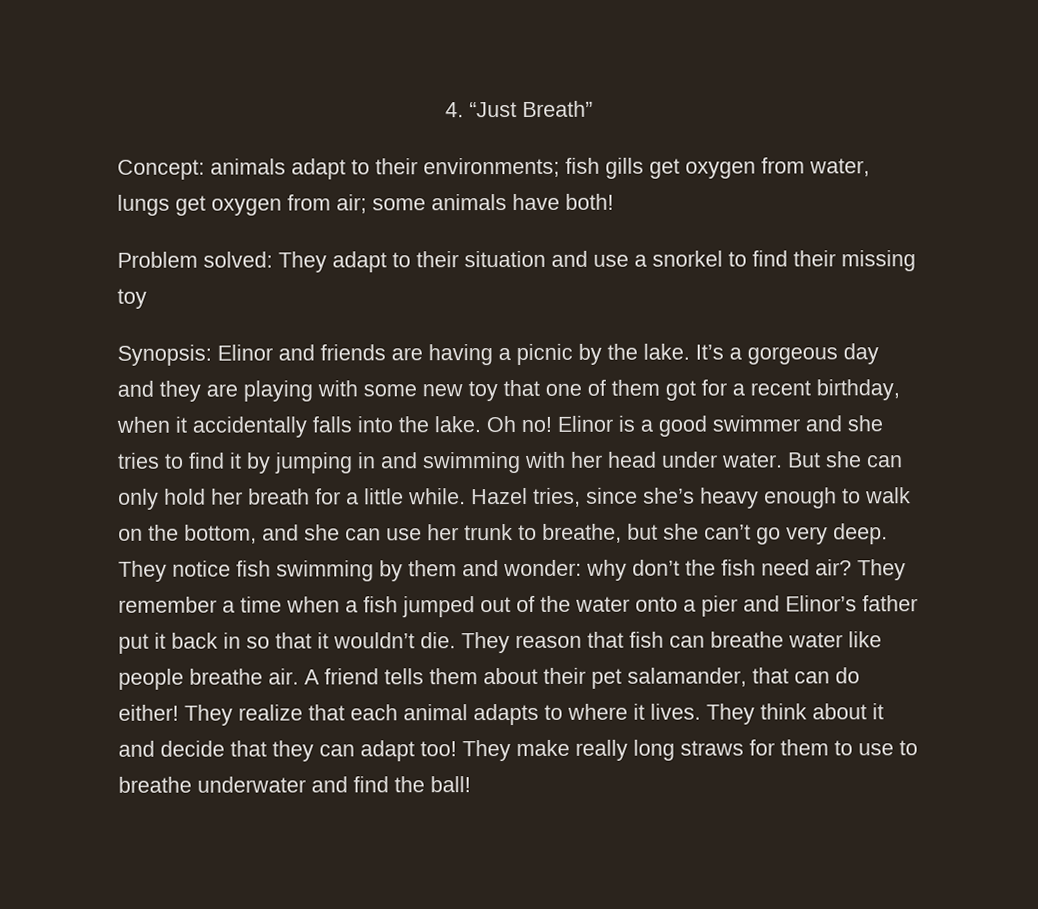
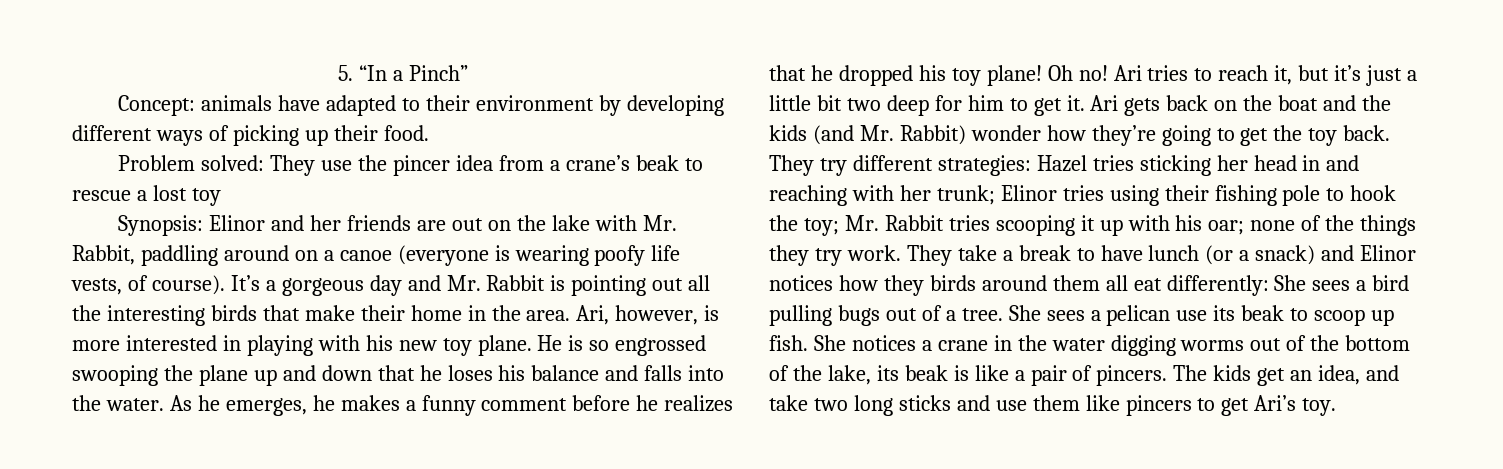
- 4. “Just Breath”
- Concept: animals adapt to their environments; fish gills get oxygen from water, lungs get oxygen from air; some animals have both!
- Problem solved: They adapt to their situation and use a snorkel to find their missing toy
+ 5. “In a Pinch”
+ Concept: animals have adapted to their environment by developing different ways of picking up their food.
+ Problem solved: They use the pincer idea from a crane’s beak to rescue a lost toy
- Synopsis: Elinor and friends are having a picnic by the lake.
+ Synopsis: Elinor and her friends are out on the lake with Mr. Rabbit, paddling around on a canoe (everyone is wearing poofy life vests, of course).
- It’s a gorgeous day and they are playing with some new toy that one of them got for a recent birthday, when it accidentally falls into the lake. Oh no! Elinor is a good swimmer and she tries to find it by jumping in and swimming with her head under water. But she can only hold her breath for a little while. Hazel tries, since she’s heavy enough to walk on the bottom, and she can use her trunk to breathe, but she can’t go very deep. They notice fish swimming by them and wonder: why don’t the fish need air? They remember a time when a fish jumped out of the water onto a pier and Elinor’s father put it back in so that it wouldn’t die. They reason that fish can breathe water like people breathe air. A friend tells them about their pet salamander, that can do either! They realize that each animal adapts to where it lives. They think about it and decide that they can adapt too! They make really long straws for them to use to breathe underwater and find the ball!
+ It’s a gorgeous day and Mr. Rabbit is pointing out all the interesting birds that make their home in the area. Ari, however, is more interested in playing with his new toy plane. He is so engrossed swooping the plane up and down that he loses his balance and falls into the water. As he emerges, he makes a funny comment before he realizes that he dropped his toy plane! Oh no! Ari tries to reach it, but it’s just a little bit two deep for him to get it. Ari gets back on the boat and the kids (and Mr. Rabbit) wonder how they’re going to get the toy back. They try different strategies: Hazel tries sticking her head in and reaching with her trunk; Elinor tries using their fishing pole to hook the toy; Mr. Rabbit tries scooping it up with his oar; none of the things they try work. They take a break to have lunch (or a snack) and Elinor notices how they birds around them all eat differently: She sees a bird pulling bugs out of a tree. She sees a pelican use its beak to scoop up fish. She notices a crane in the water digging worms out of the bottom of the lake, its beak is like a pair of pincers. The kids get an idea, and take two long sticks and use them like pincers to get Ari’s toy.

